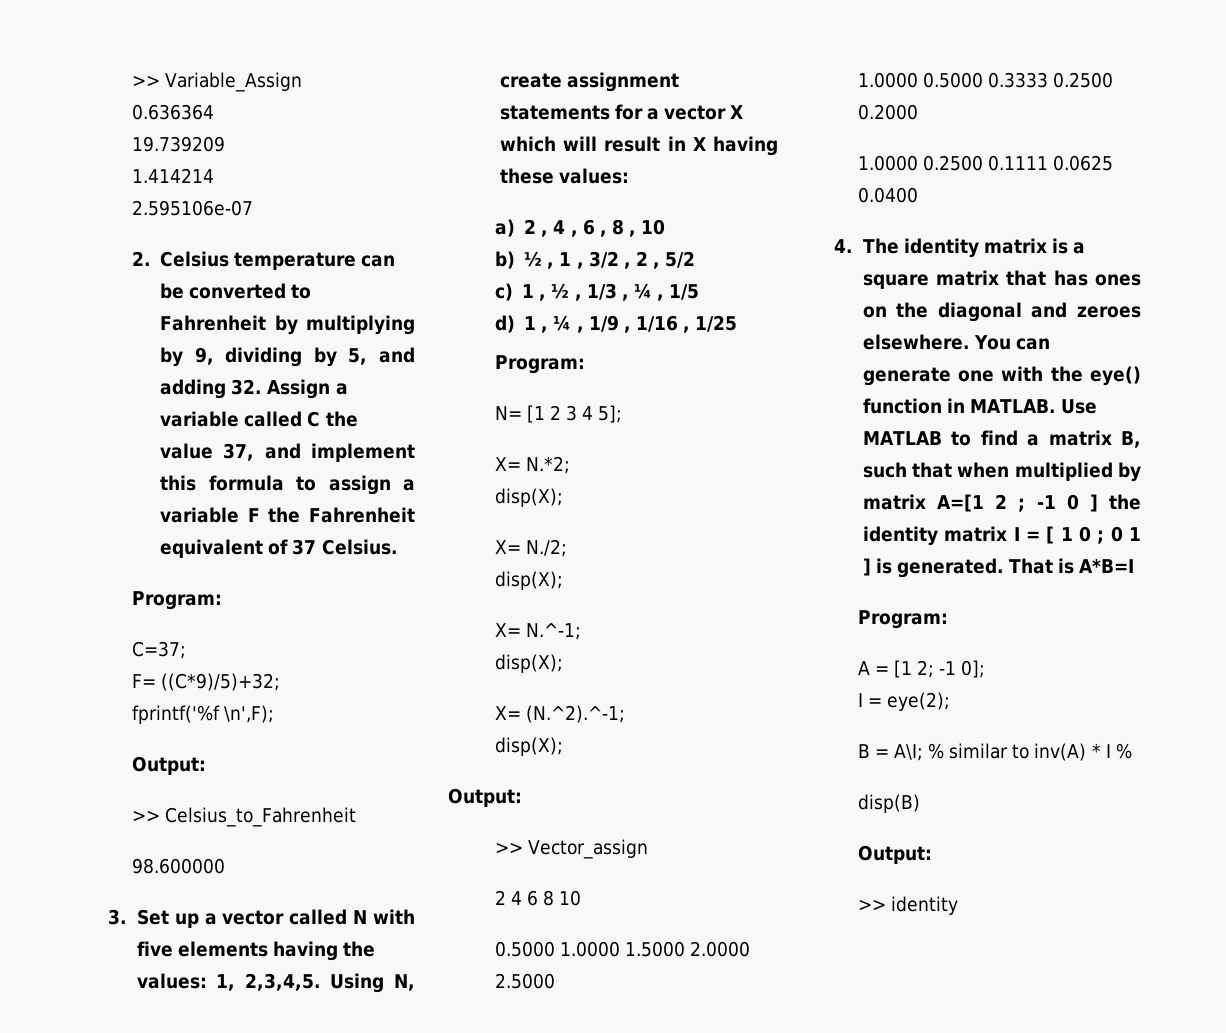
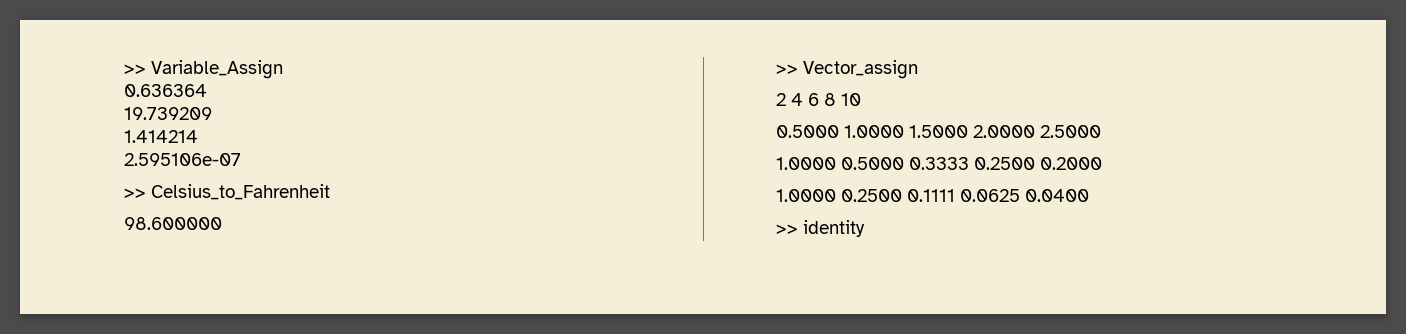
- 2. Celsius temperature can be converted to Fahrenheit by multiplying by 9, dividing by 5, and adding 32. Assign a variable called C the value 37, and implement this formula to assign a variable F the Fahrenheit equivalent of 37 Celsius.
- Program:
- C=37;
- F= ((C*9)/5)+32;
- fprintf('%f \n',F);
- Output:
  >> Celsius_to_Fahrenheit
  98.600000
- 3. Set up a vector called N with five elements having the values: 1, 2,3,4,5. Using N, create assignment statements for a vector X which will result in X having these values:
- a) 2 , 4 , 6 , 8 , 10
- b) ½ , 1 , 3/2 , 2 , 5/2
- c) 1 , ½ , 1/3 , ¼ , 1/5
- d) 1 , ¼ , 1/9 , 1/16 , 1/25
- Program:
- N= [1 2 3 4 5];
- X= N.*2;
- disp(X);
- X= N./2;
- disp(X);
- X= N.^-1;
- disp(X);
- X= (N.^2).^-1;
- disp(X);
- Output:
- 4. The identity matrix is a square matrix that has ones on the diagonal and zeroes elsewhere. You can generate one with the eye() function in MATLAB. Use MATLAB to find a matrix B, such that when multiplied by matrix A=[1 2 ; -1 0 ] the identity matrix I = [ 1 0 ; 0 1 ] is generated. That is A*B=I
- Program:
- A = [1 2; -1 0];
- I = eye(2);
- B = A\I; % similar to inv(A) * I %
- disp(B)
- Output:

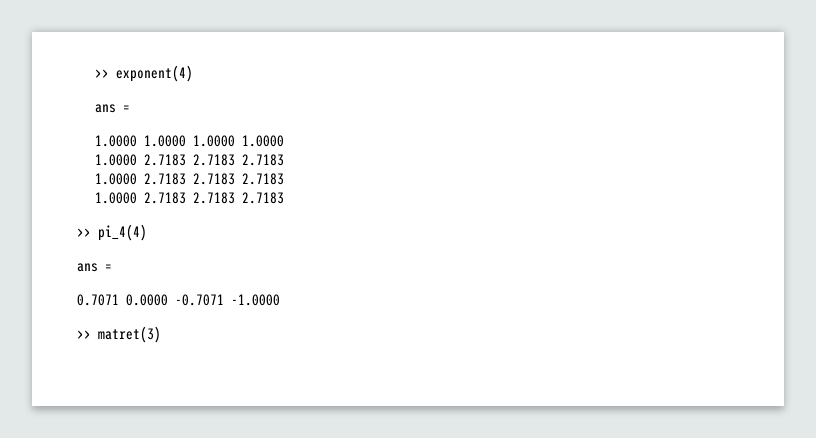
- >> Variable_Assign
- 0.636364
- 19.739209
- 1.414214
- 2.595106e-07
- >> Celsius_to_Fahrenheit
- 98.600000
- >> Vector_assign
- 2 4 6 8 10
- 0.5000 1.0000 1.5000 2.0000 2.5000
- 1.0000 0.5000 0.3333 0.2500 0.2000
- 1.0000 0.2500 0.1111 0.0625 0.0400
- >> identity
+ >> exponent(4)
+ ans =
+ 1.0000 1.0000 1.0000 1.0000
+ 1.0000 2.7183 2.7183 2.7183
+ 1.0000 2.7183 2.7183 2.7183
+ 1.0000 2.7183 2.7183 2.7183
+ >> pi_4(4)
+ ans =
+ 0.7071 0.0000 -0.7071 -1.0000
+ >> matret(3)

